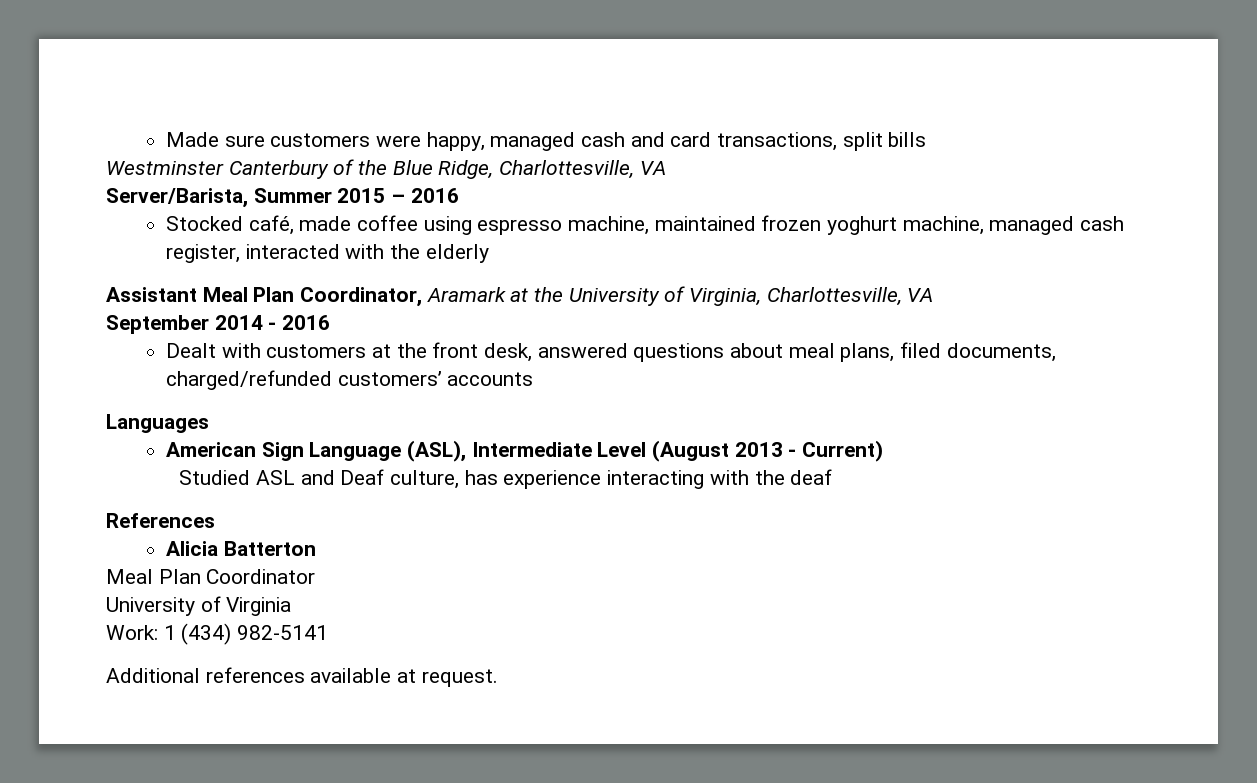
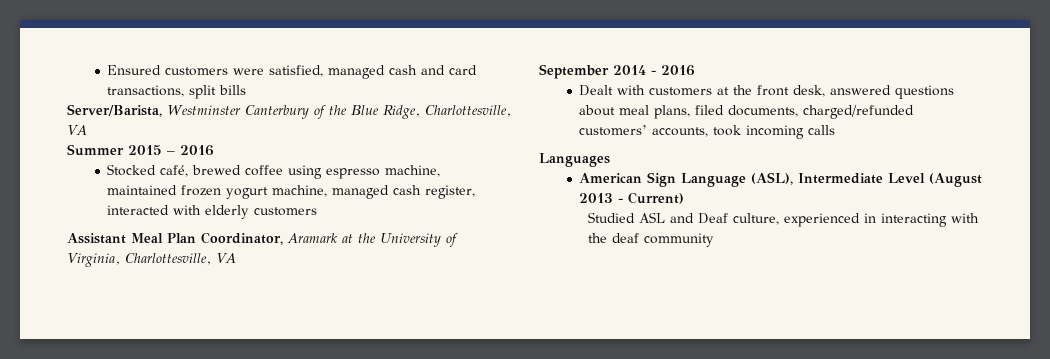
- Made sure customers were happy, managed cash and card transactions, split bills
+ Ensured customers were satisfied, managed cash and card transactions, split bills
- Westminster Canterbury of the Blue Ridge, Charlottesville, VA
+ Server/Barista, Westminster Canterbury of the Blue Ridge, Charlottesville, VA
- Server/Barista, Summer 2015 – 2016
+ Summer 2015 – 2016
- Stocked café, made coffee using espresso machine, maintained frozen yoghurt machine, managed cash register, interacted with the elderly
+ Stocked café, brewed coffee using espresso machine, maintained frozen yogurt machine, managed cash register, interacted with elderly customers
- Dealt with customers at the front desk, answered questions about meal plans, filed documents, charged/refunded customers’ accounts
+ Dealt with customers at the front desk, answered questions about meal plans, filed documents, charged/refunded customers’ accounts, took incoming calls
- Studied ASL and Deaf culture, has experience interacting with the deaf
- References
- Alicia Batterton
- Meal Plan Coordinator
- University of Virginia
- Work: 1 (434) 982-5141
- Additional references available at request.
+ Studied ASL and Deaf culture, experienced in interacting with the deaf community

